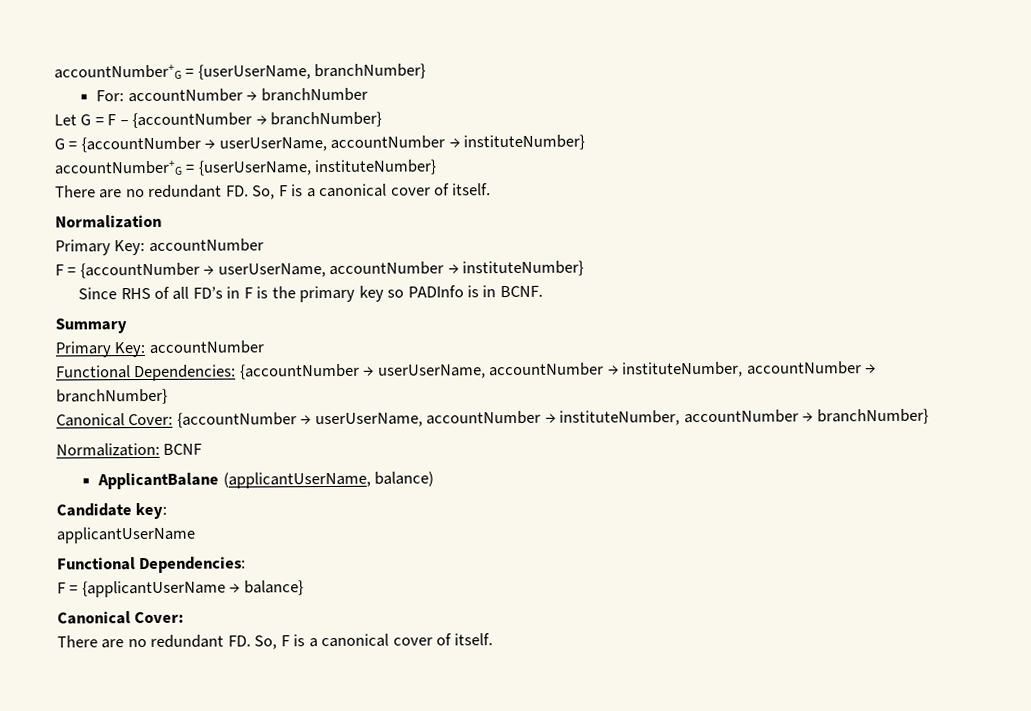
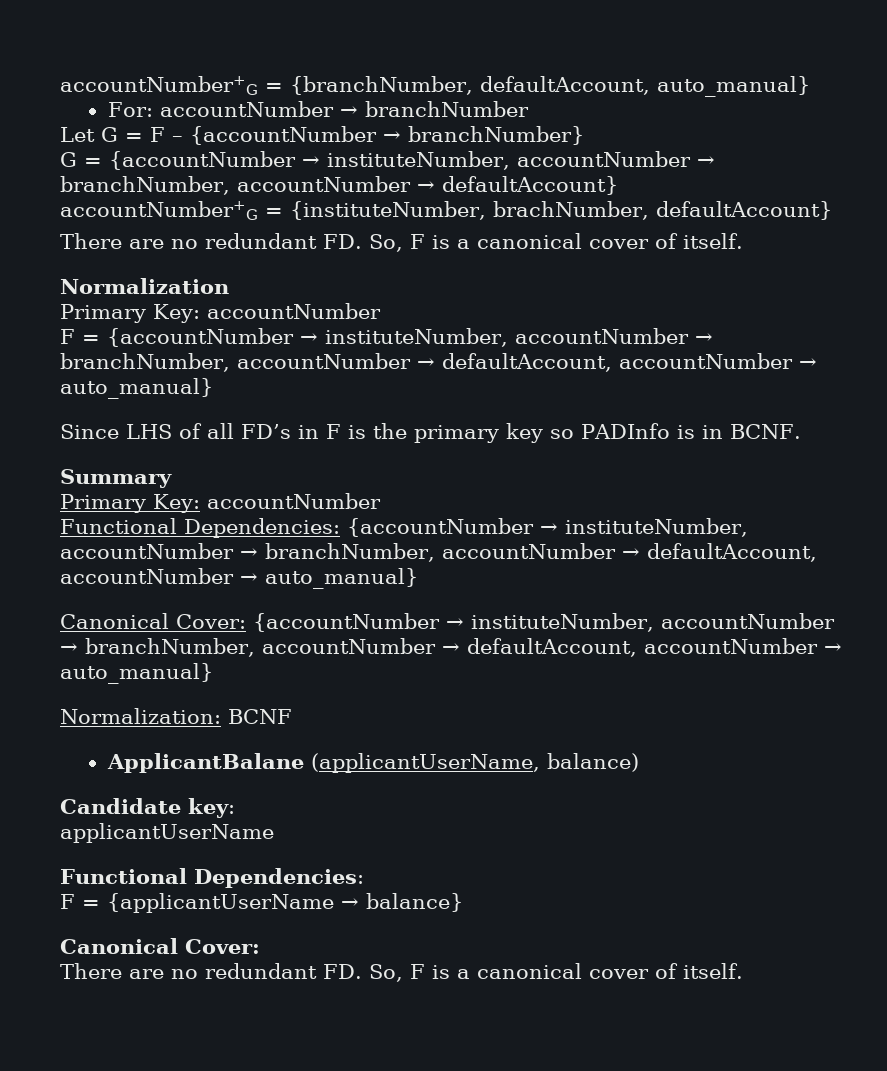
- accountNumber+G = {userUserName, branchNumber}
+ accountNumber+G = {branchNumber, defaultAccount, auto_manual}
- G = {accountNumber → userUserName, accountNumber → instituteNumber}
- accountNumber+G = {userUserName, instituteNumber}
+ G = {accountNumber → instituteNumber, accountNumber → branchNumber, accountNumber → defaultAccount}
+ accountNumber+G = {instituteNumber, brachNumber, defaultAccount}
- F = {accountNumber → userUserName, accountNumber → instituteNumber}
+ F = {accountNumber → instituteNumber, accountNumber → branchNumber, accountNumber → defaultAccount, accountNumber → auto_manual}
- Since RHS of all FD’s in F is the primary key so PADInfo is in BCNF.
+ Since LHS of all FD’s in F is the primary key so PADInfo is in BCNF.
- Functional Dependencies: {accountNumber → userUserName, accountNumber → instituteNumber, accountNumber → branchNumber}
- Canonical Cover: {accountNumber → userUserName, accountNumber → instituteNumber, accountNumber → branchNumber}
+ Functional Dependencies: {accountNumber → instituteNumber, accountNumber → branchNumber, accountNumber → defaultAccount, accountNumber → auto_manual}
+ Canonical Cover: {accountNumber → instituteNumber, accountNumber → branchNumber, accountNumber → defaultAccount, accountNumber → auto_manual}

